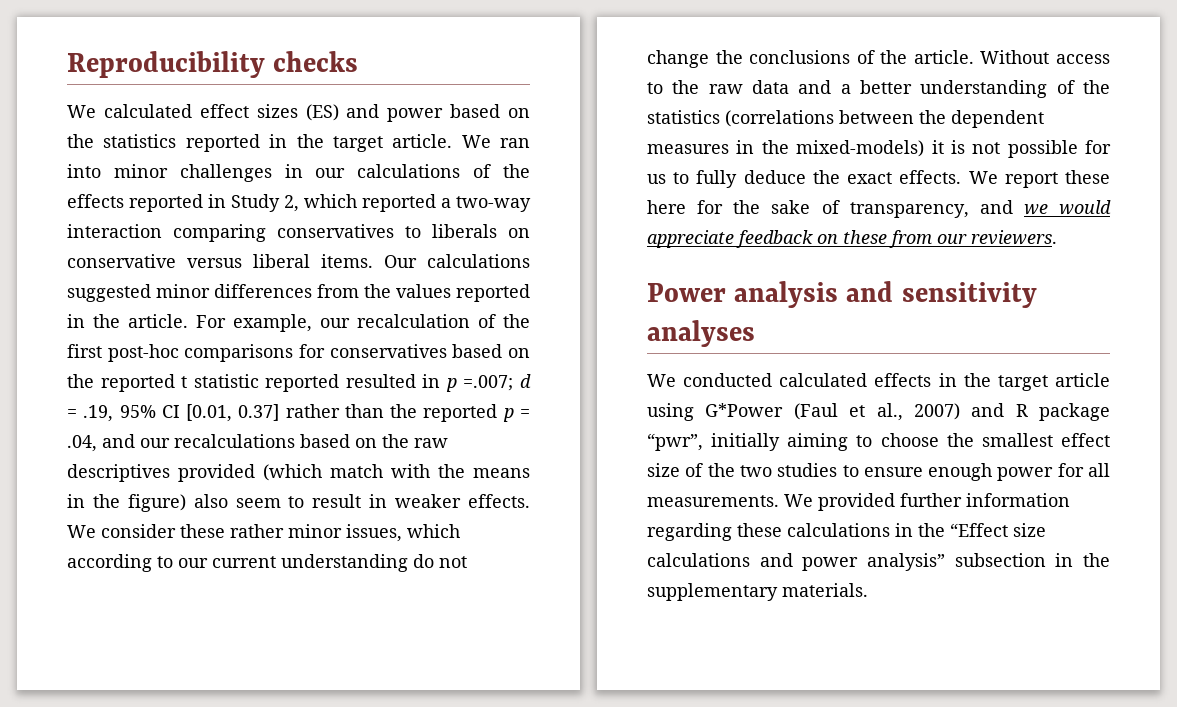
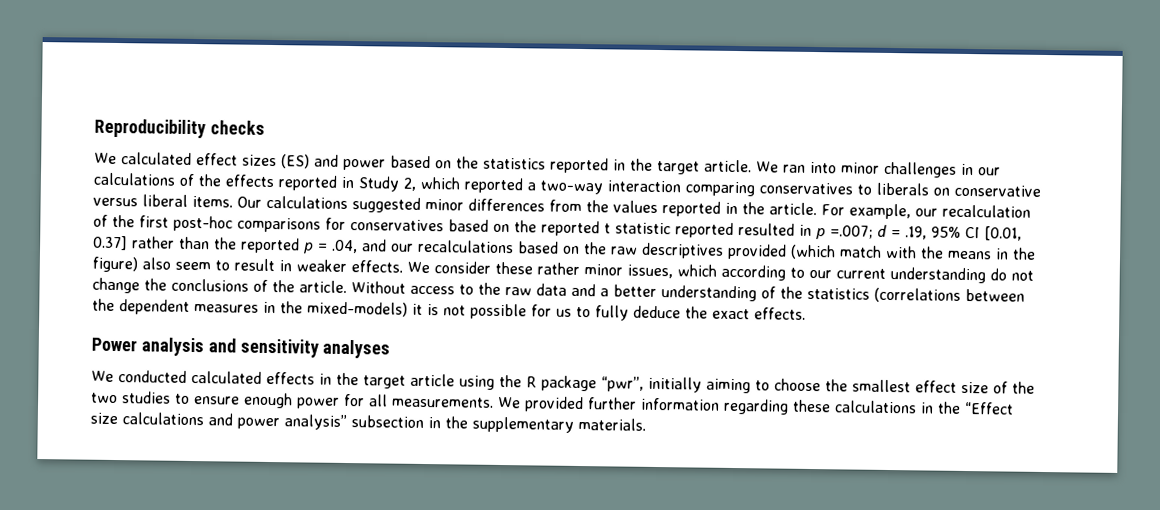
- We report these here for the sake of transparency, and we would appreciate feedback on these from our reviewers.
- We conducted calculated effects in the target article using G*Power (Faul et al., 2007) and R package “pwr”, initially aiming to choose the smallest effect size of the two studies to ensure enough power for all measurements.
+ We conducted calculated effects in the target article using the R package “pwr”, initially aiming to choose the smallest effect size of the two studies to ensure enough power for all measurements.

